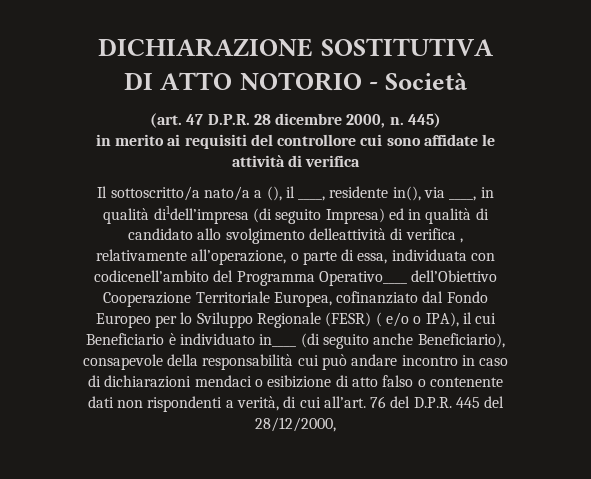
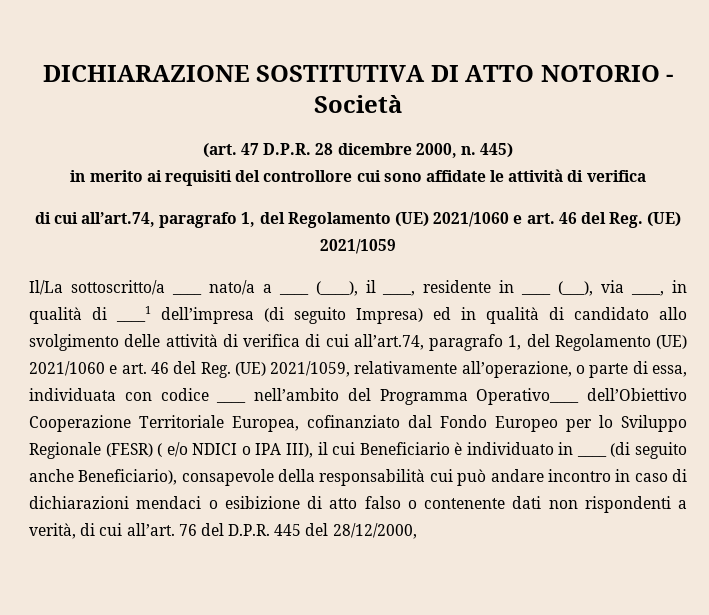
- Il sottoscritto/a nato/a a (), il ____, residente in(), via ____, in qualità di1dell’impresa (di seguito Impresa) ed in qualità di candidato allo svolgimento delleattività di verifica , relativamente all’operazione, o parte di essa, individuata con codicenell’ambito del Programma Operativo____ dell’Obiettivo Cooperazione Territoriale Europea, cofinanziato dal Fondo Europeo per lo Sviluppo Regionale (FESR) ( e/o o IPA), il cui Beneficiario è individuato in____ (di seguito anche Beneficiario), consapevole della responsabilità cui può andare incontro in caso di dichiarazioni mendaci o esibizione di atto falso o contenente dati non rispondenti a verità, di cui all’art.
+ di cui all’art.74, paragrafo 1, del Regolamento (UE) 2021/1060 e art. 46 del Reg. (UE) 2021/1059
+ Il/La sottoscritto/a ____ nato/a a ____ (____), il ____, residente in ____ (___), via ____, in qualità di ____1 dell’impresa (di seguito Impresa) ed in qualità di candidato allo svolgimento delle attività di verifica di cui all’art.74, paragrafo 1, del Regolamento (UE) 2021/1060 e art. 46 del Reg. (UE) 2021/1059, relativamente all’operazione, o parte di essa, individuata con codice ____ nell’ambito del Programma Operativo____ dell’Obiettivo Cooperazione Territoriale Europea, cofinanziato dal Fondo Europeo per lo Sviluppo Regionale (FESR) ( e/o NDICI o IPA III), il cui Beneficiario è individuato in ____ (di seguito anche Beneficiario), consapevole della responsabilità cui può andare incontro in caso di dichiarazioni mendaci o esibizione di atto falso o contenente dati non rispondenti a verità, di cui all’art.

